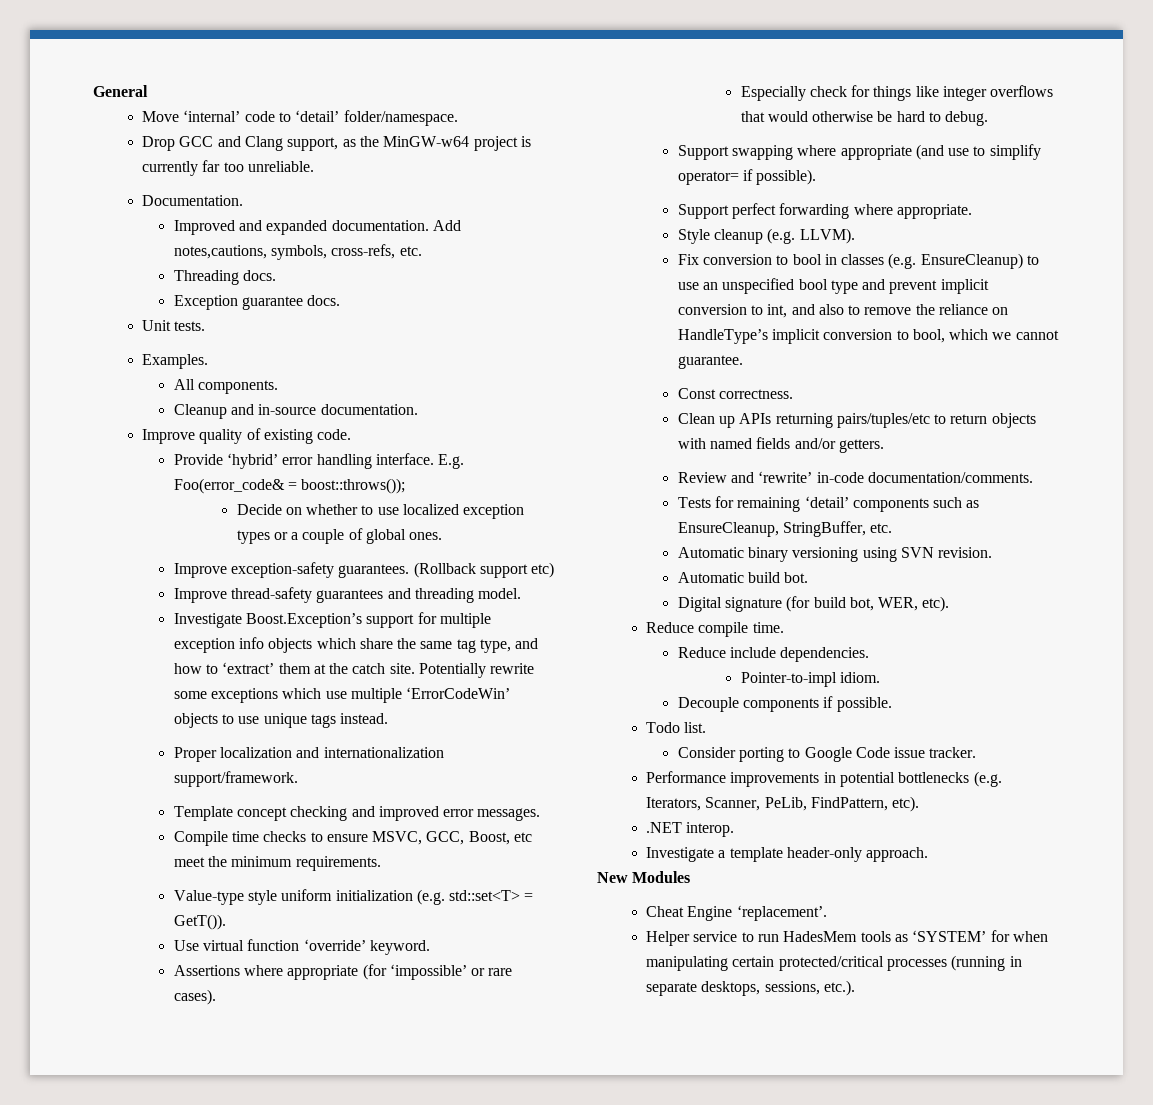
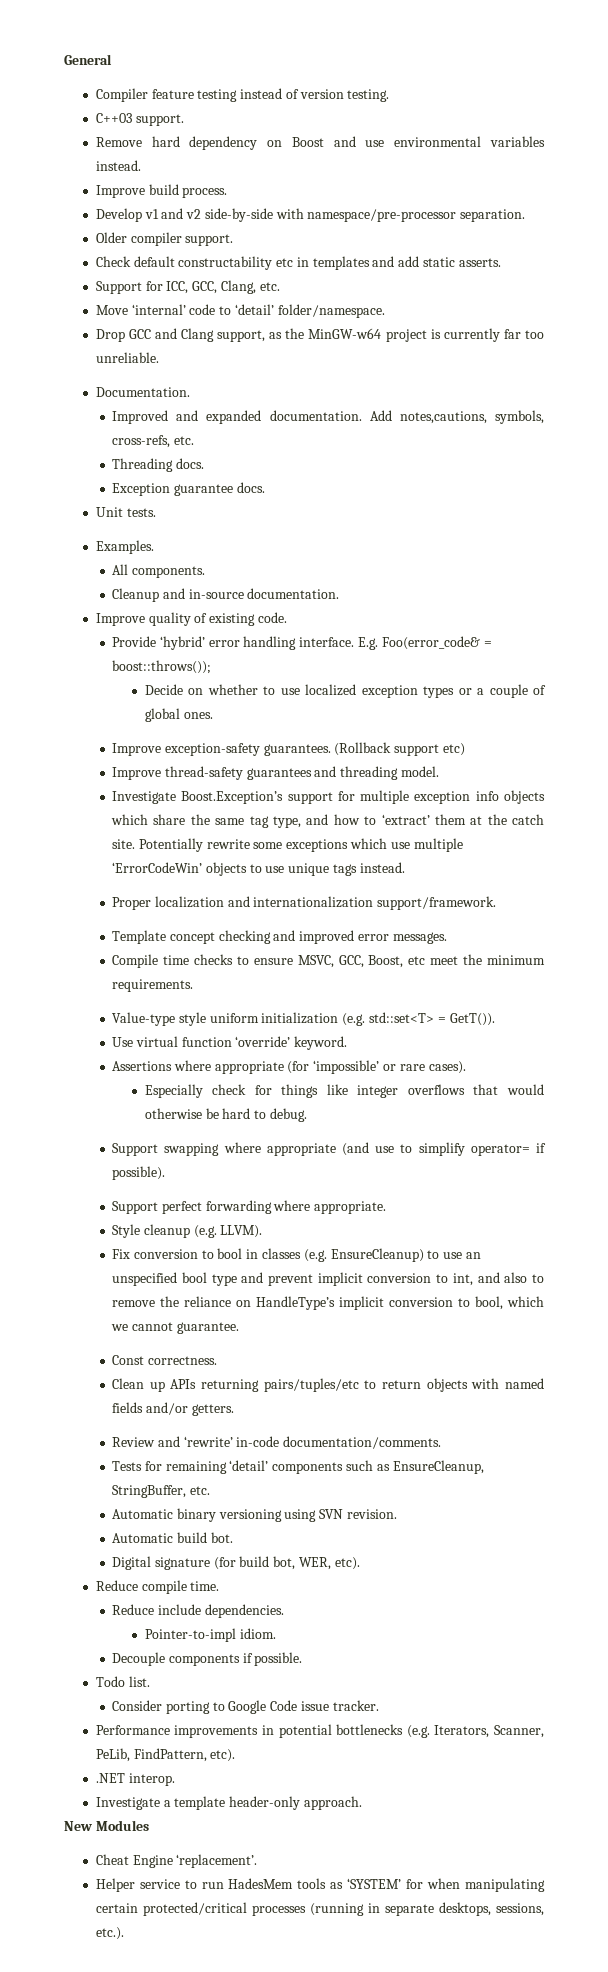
+ Compiler feature testing instead of version testing.
+ C++03 support.
+ Remove hard dependency on Boost and use environmental variables instead.
+ Improve build process.
+ Develop v1 and v2 side-by-side with namespace/pre-processor separation.
+ Older compiler support.
+ Check default constructability etc in templates and add static asserts.
+ Support for ICC, GCC, Clang, etc.

